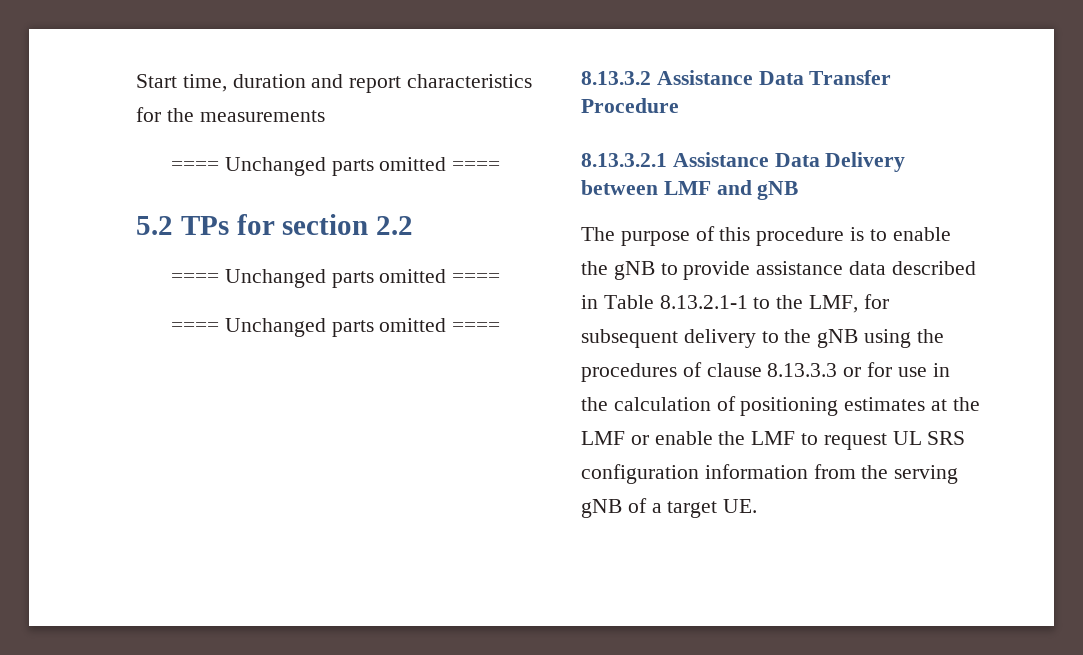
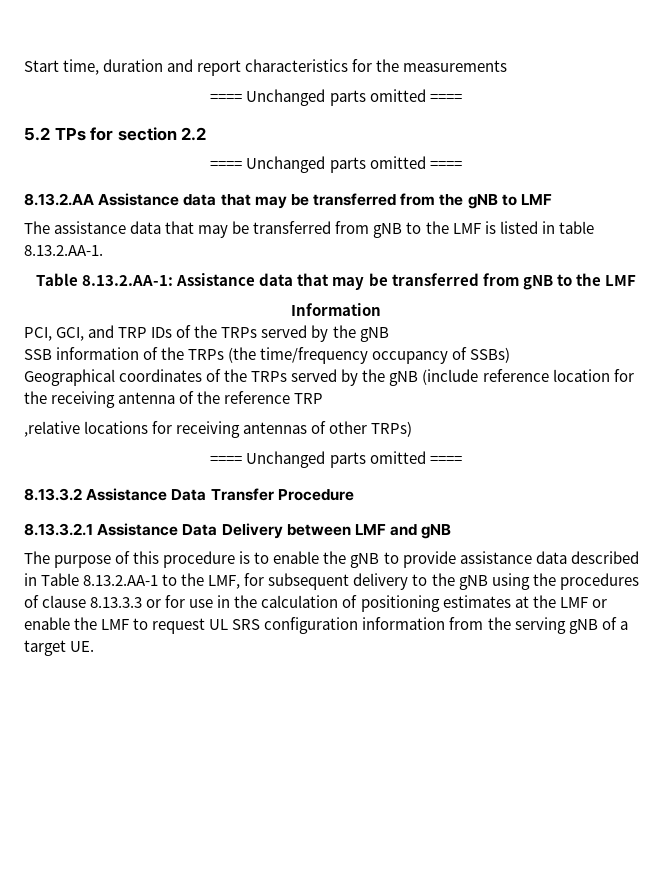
+ 8.13.2.AA Assistance data that may be transferred from the gNB to LMF
+ The assistance data that may be transferred from gNB to the LMF is listed in table 8.13.2.AA-1.
+ Table 8.13.2.AA-1: Assistance data that may be transferred from gNB to the LMF
+ Information
+ PCI, GCI, and TRP IDs of the TRPs served by the gNB
+ SSB information of the TRPs (the time/frequency occupancy of SSBs)
+ Geographical coordinates of the TRPs served by the gNB (include reference location for the receiving antenna of the reference TRP
+ ,relative locations for receiving antennas of other TRPs)
- The purpose of this procedure is to enable the gNB to provide assistance data described in Table 8.13.2.1-1 to the LMF, for subsequent delivery to the gNB using the procedures of clause 8.13.3.3 or for use in the calculation of positioning estimates at the LMF or enable the LMF to request UL SRS configuration information from the serving gNB of a target UE.
+ The purpose of this procedure is to enable the gNB to provide assistance data described in Table 8.13.2.AA-1 to the LMF, for subsequent delivery to the gNB using the procedures of clause 8.13.3.3 or for use in the calculation of positioning estimates at the LMF or enable the LMF to request UL SRS configuration information from the serving gNB of a target UE.

